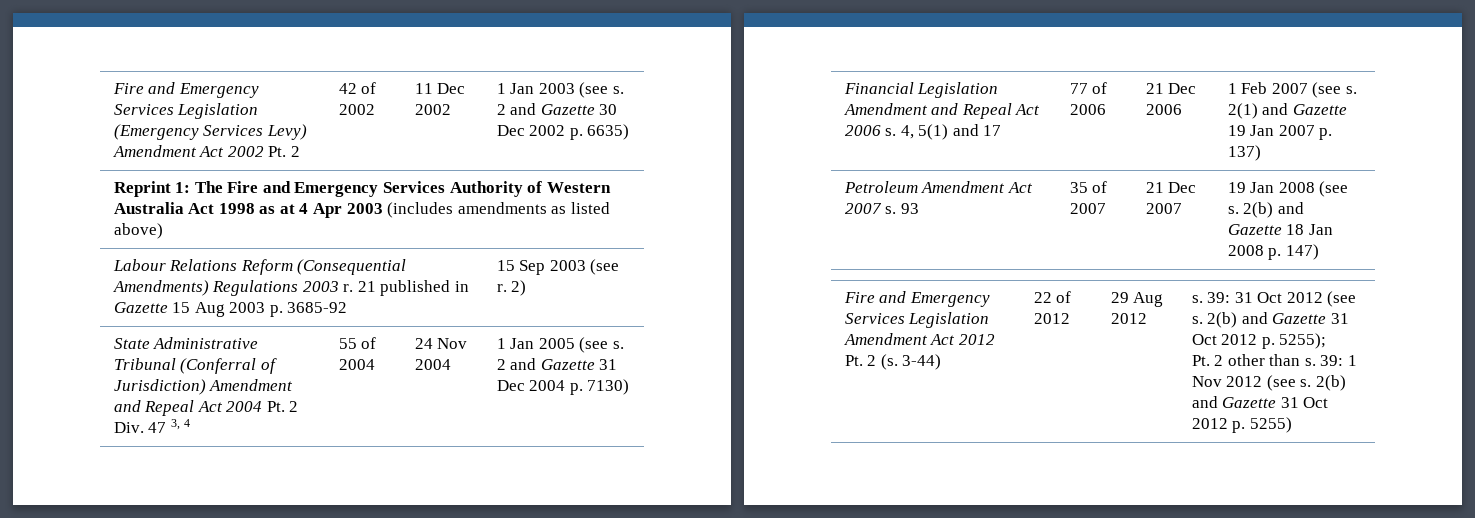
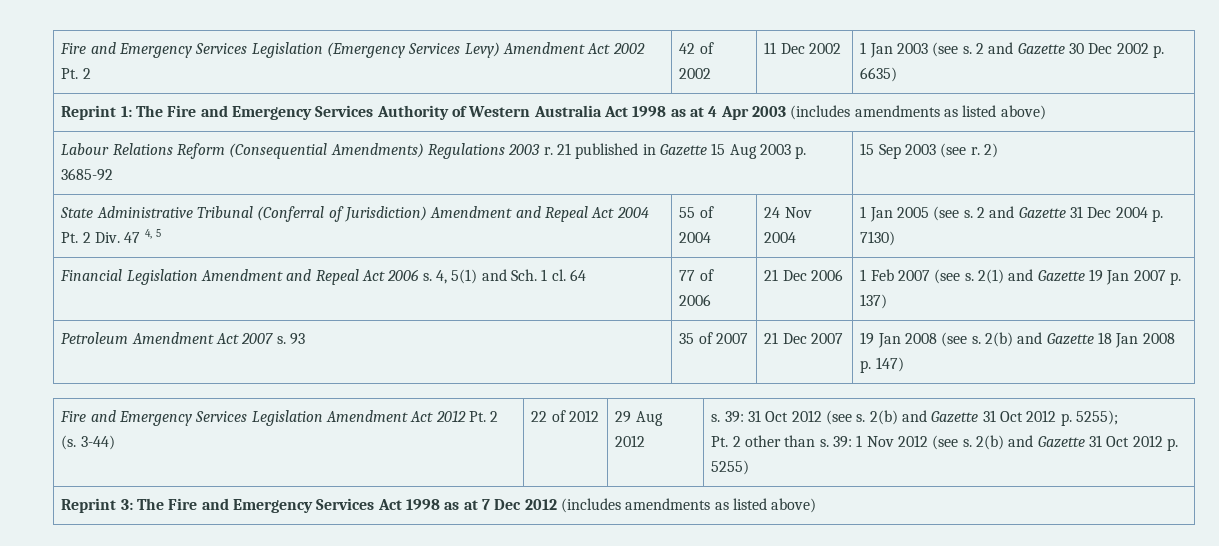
- State Administrative Tribunal (Conferral of Jurisdiction) Amendment and Repeal Act 2004 Pt. 2 Div. 47 3, 4 | 55 of 2004 | 24 Nov 2004 | 1 Jan 2005 (see s. 2 and Gazette 31 Dec 2004 p. 7130)
+ State Administrative Tribunal (Conferral of Jurisdiction) Amendment and Repeal Act 2004 Pt. 2 Div. 47 4, 5 | 55 of 2004 | 24 Nov 2004 | 1 Jan 2005 (see s. 2 and Gazette 31 Dec 2004 p. 7130)
- Financial Legislation Amendment and Repeal Act 2006 s. 4, 5(1) and 17 | 77 of 2006 | 21 Dec 2006 | 1 Feb 2007 (see s. 2(1) and Gazette 19 Jan 2007 p. 137)
+ Financial Legislation Amendment and Repeal Act 2006 s. 4, 5(1) and Sch. 1 cl. 64 | 77 of 2006 | 21 Dec 2006 | 1 Feb 2007 (see s. 2(1) and Gazette 19 Jan 2007 p. 137)
+ Reprint 3: The Fire and Emergency Services Act 1998 as at 7 Dec 2012 (includes amendments as listed above)

